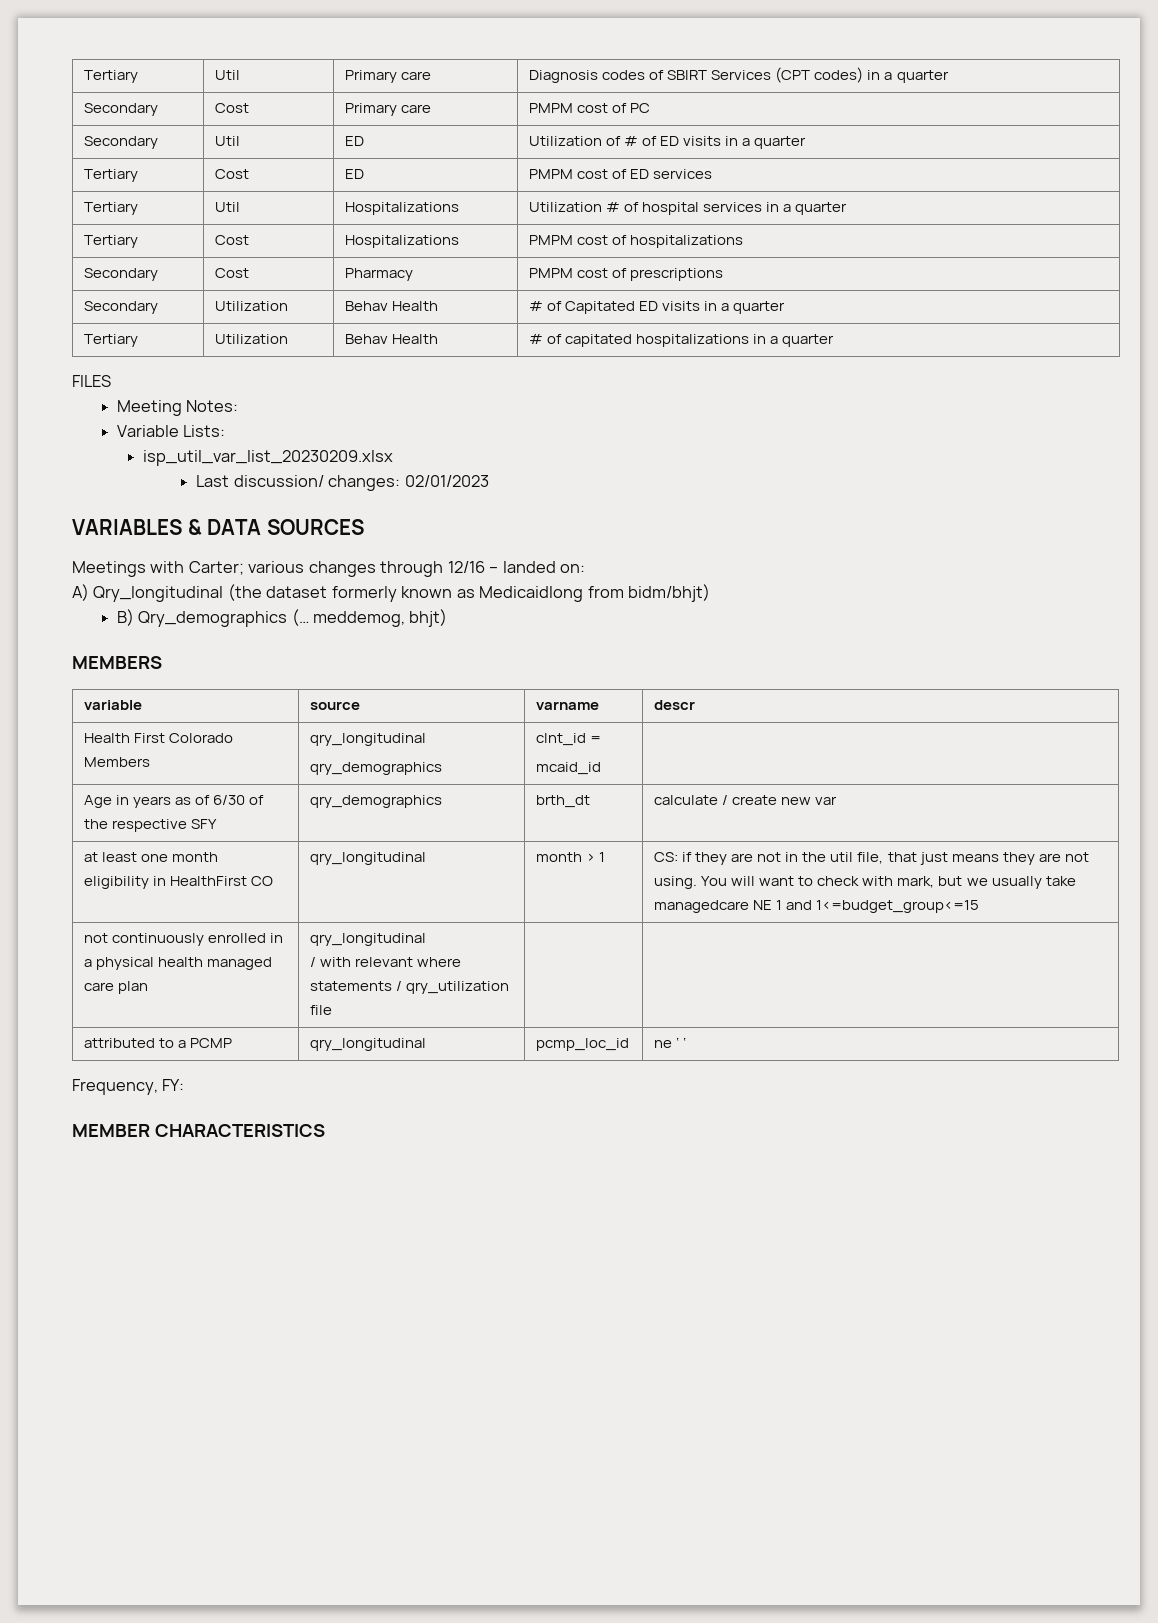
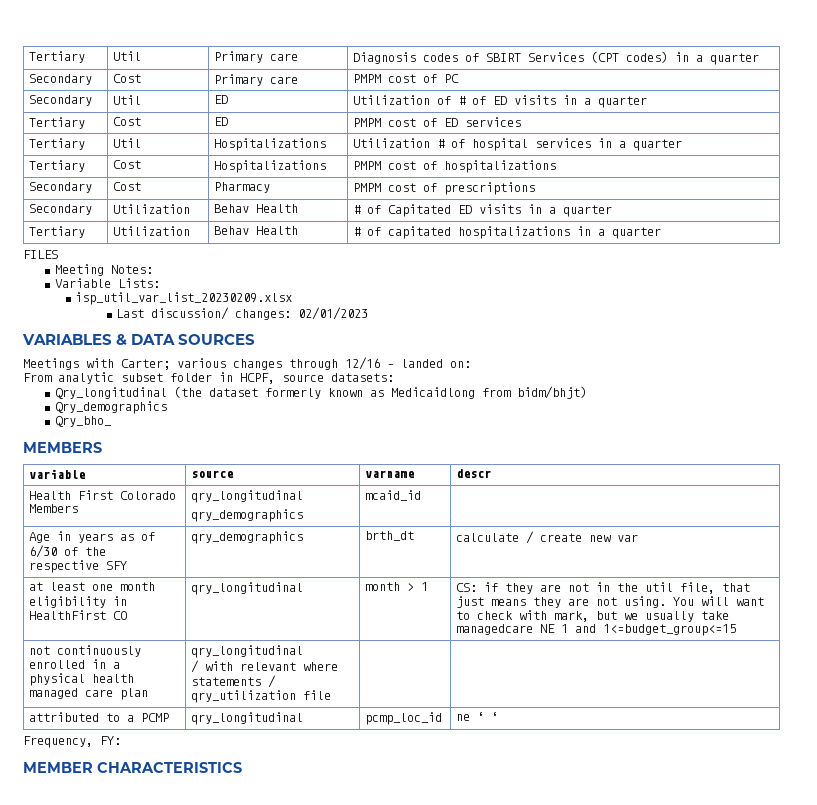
- A) Qry_longitudinal (the dataset formerly known as Medicaidlong from bidm/bhjt)
+ From analytic subset folder in HCPF, source datasets:
+ Qry_longitudinal (the dataset formerly known as Medicaidlong from bidm/bhjt)
- B) Qry_demographics (… meddemog, bhjt)
+ Qry_demographics
+ Qry_bho_
  Health First Colorado Members | qry_longitudinal
- qry_demographics | clnt_id =
- mcaid_id |
+ qry_demographics | mcaid_id |

